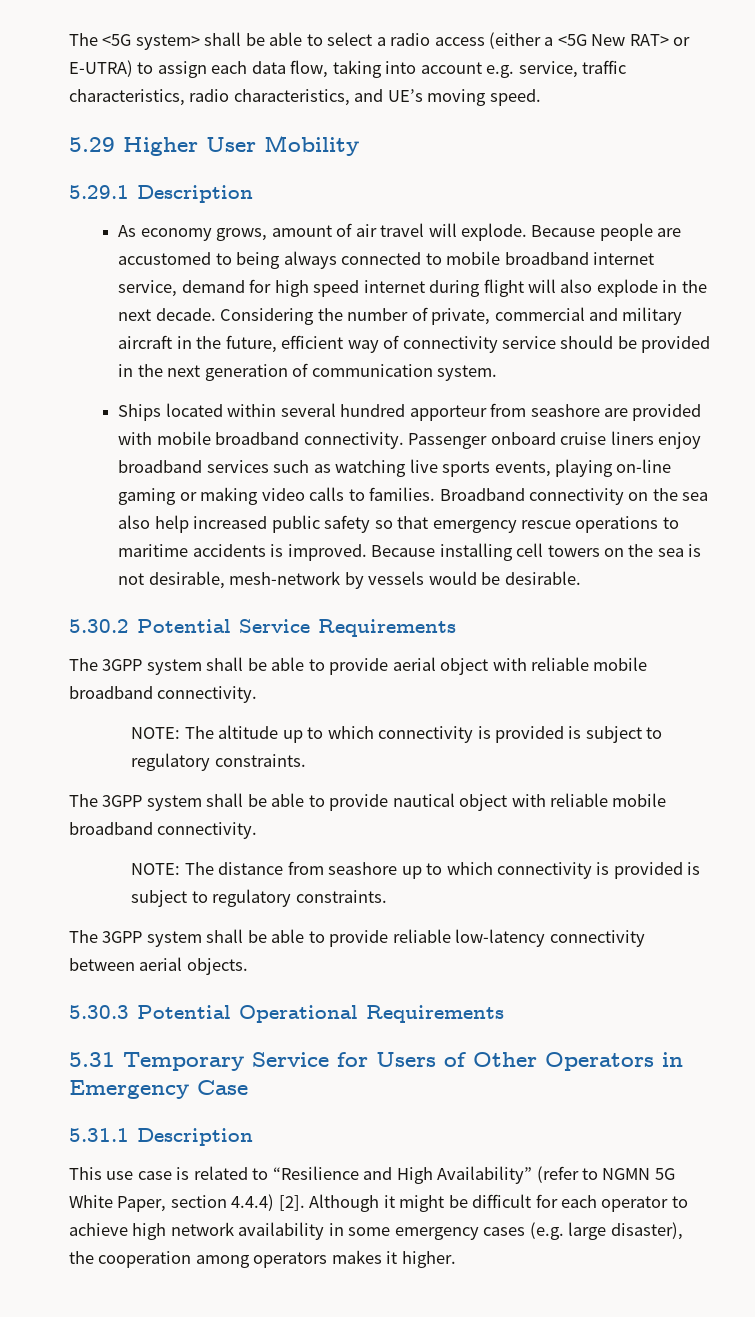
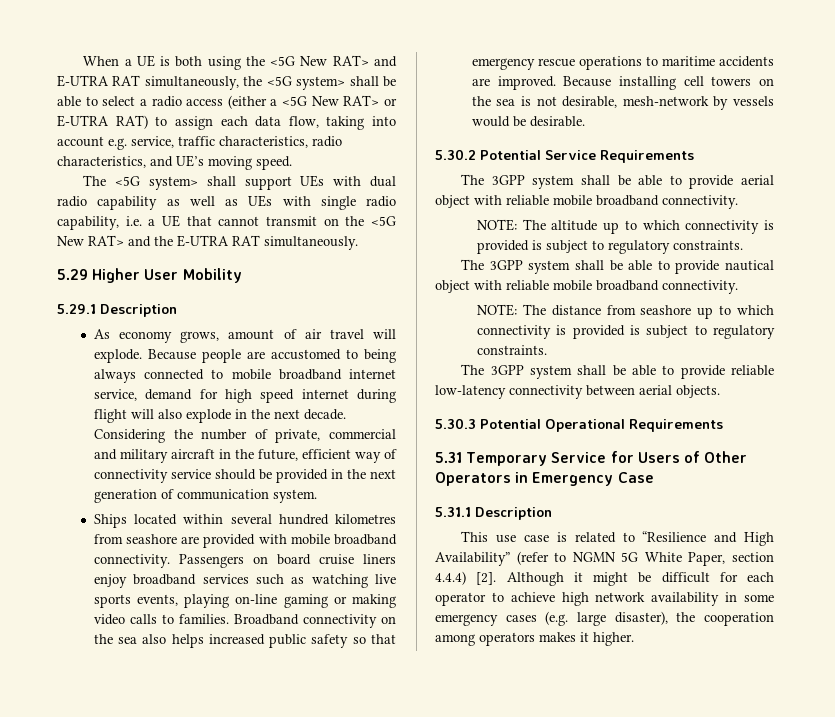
- The <5G system> shall be able to select a radio access (either a <5G New RAT> or E-UTRA) to assign each data flow, taking into account e.g. service, traffic characteristics, radio characteristics, and UE’s moving speed.
+ When a UE is both using the <5G New RAT> and E-UTRA RAT simultaneously, the <5G system> shall be able to select a radio access (either a <5G New RAT> or E-UTRA RAT) to assign each data flow, taking into account e.g. service, traffic characteristics, radio characteristics, and UE’s moving speed.
+ The <5G system> shall support UEs with dual radio capability as well as UEs with single radio capability, i.e. a UE that cannot transmit on the <5G New RAT> and the E-UTRA RAT simultaneously.
- Ships located within several hundred apporteur from seashore are provided with mobile broadband connectivity.
+ Ships located within several hundred kilometres from seashore are provided with mobile broadband connectivity.
- Passenger onboard cruise liners enjoy broadband services such as watching live sports events, playing on-line gaming or making video calls to families.
+ Passengers on board cruise liners enjoy broadband services such as watching live sports events, playing on-line gaming or making video calls to families.
- Broadband connectivity on the sea also help increased public safety so that emergency rescue operations to maritime accidents is improved.
+ Broadband connectivity on the sea also helps increased public safety so that emergency rescue operations to maritime accidents are improved.

